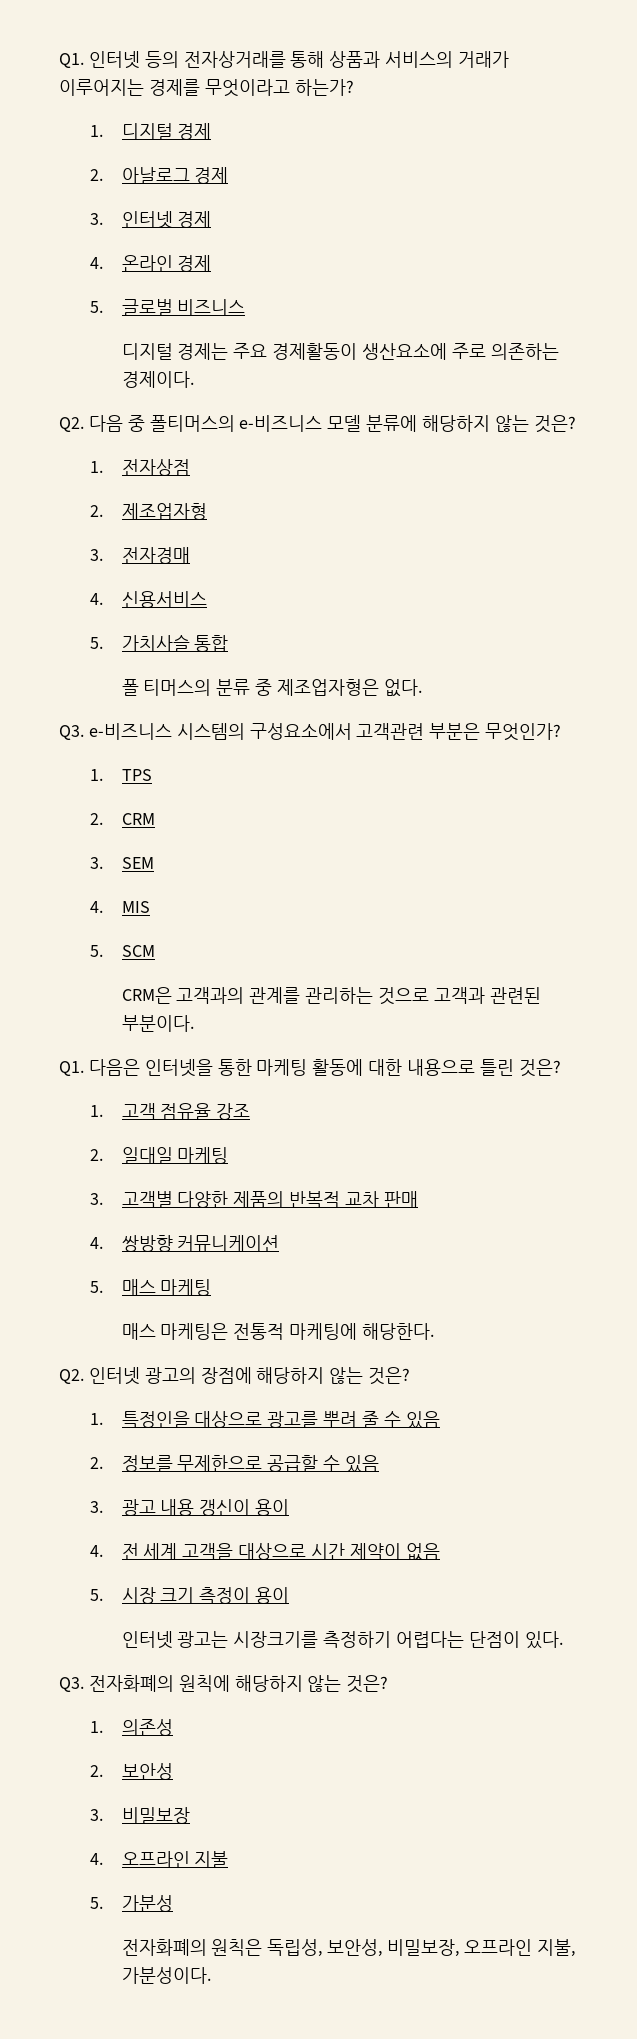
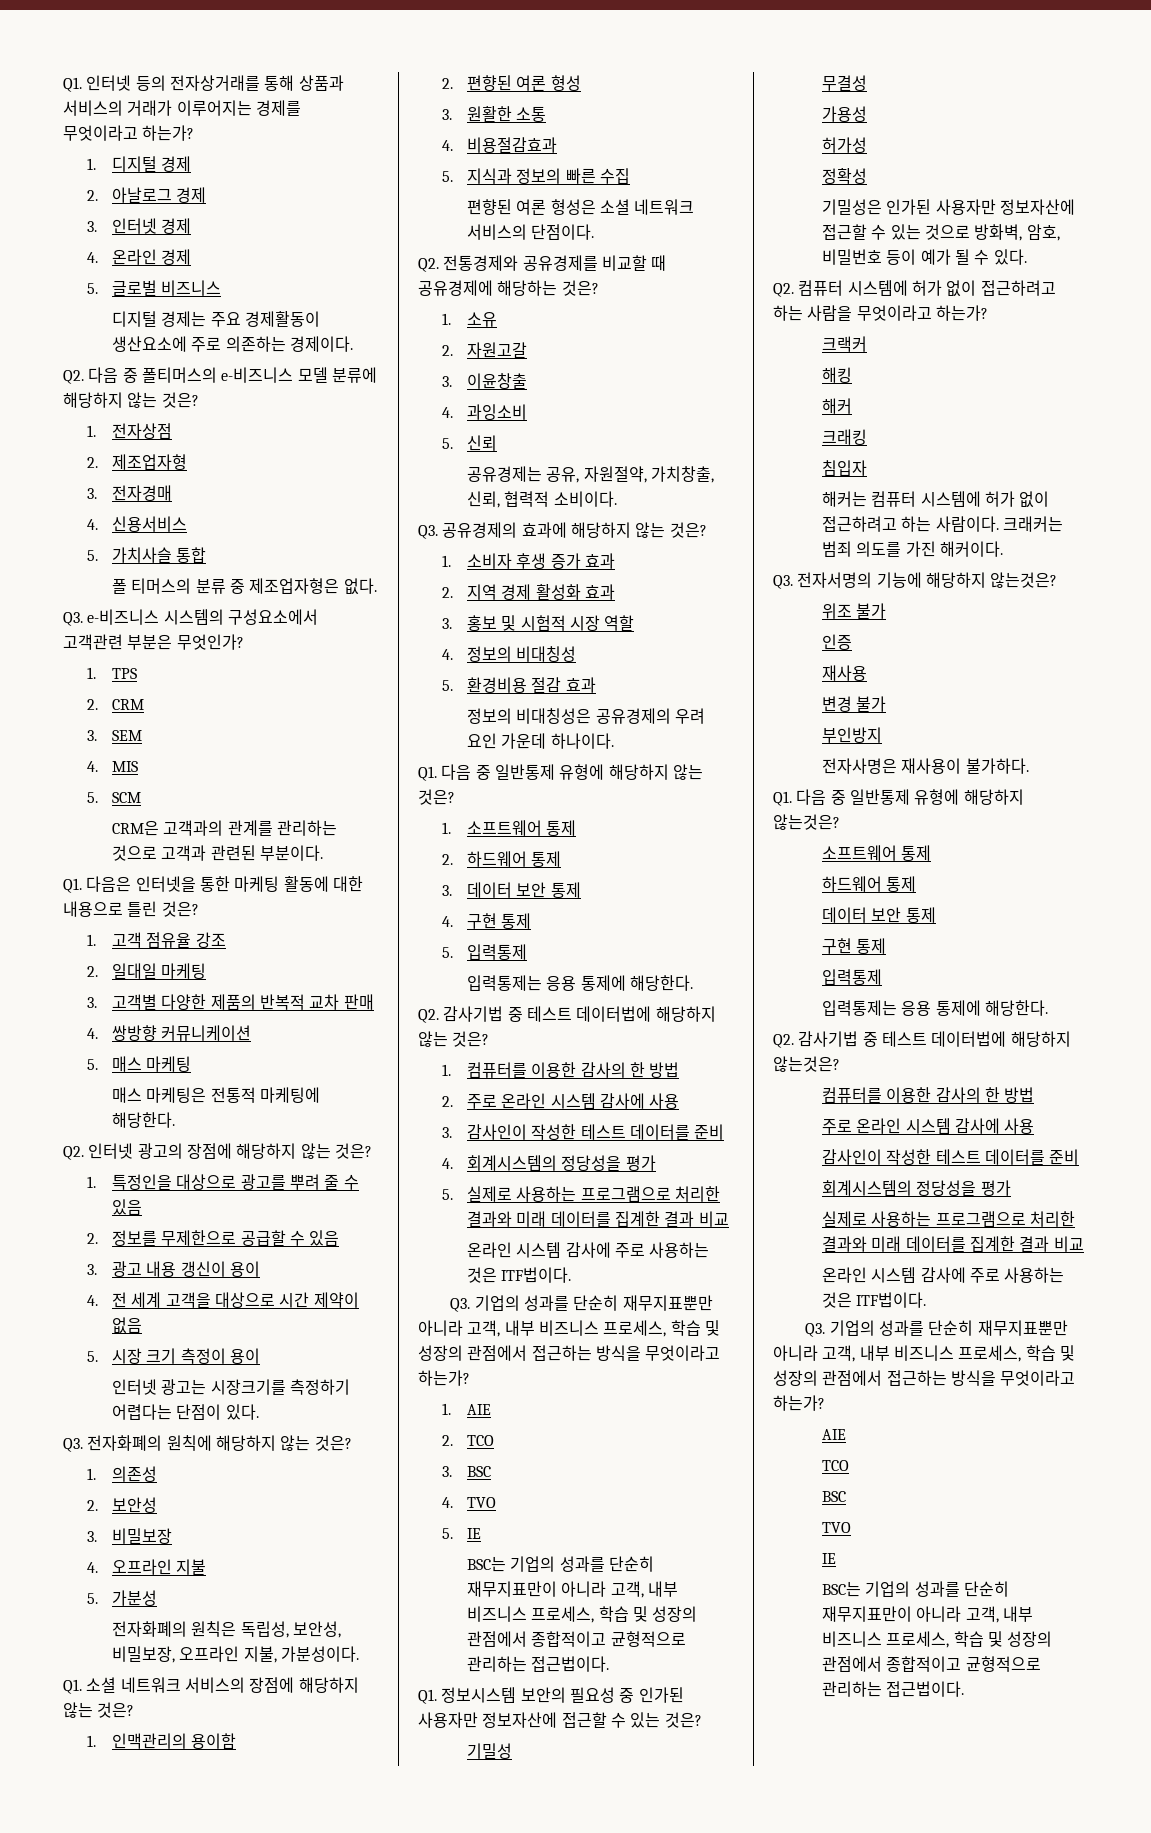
+ Q1. 소셜 네트워크 서비스의 장점에 해당하지 않는 것은?
+ 1. 인맥관리의 용이함
+ 2. 편향된 여론 형성
+ 3. 원활한 소통
+ 4. 비용절감효과
+ 5. 지식과 정보의 빠른 수집
+ 편향된 여론 형성은 소셜 네트워크 서비스의 단점이다.
+ Q2. 전통경제와 공유경제를 비교할 때 공유경제에 해당하는 것은?
+ 1. 소유
+ 2. 자원고갈
+ 3. 이윤창출
+ 4. 과잉소비
+ 5. 신뢰
+ 공유경제는 공유, 자원절약, 가치창출, 신뢰, 협력적 소비이다.
+ Q3. 공유경제의 효과에 해당하지 않는 것은?
+ 1. 소비자 후생 증가 효과
+ 2. 지역 경제 활성화 효과
+ 3. 홍보 및 시험적 시장 역할
+ 4. 정보의 비대칭성
+ 5. 환경비용 절감 효과
+ 정보의 비대칭성은 공유경제의 우려 요인 가운데 하나이다.
+ Q1. 다음 중 일반통제 유형에 해당하지 않는 것은?
+ 1. 소프트웨어 통제
+ 2. 하드웨어 통제
+ 3. 데이터 보안 통제
+ 4. 구현 통제
+ 5. 입력통제
+ 입력통제는 응용 통제에 해당한다.
+ Q2. 감사기법 중 테스트 데이터법에 해당하지 않는 것은?
+ 1. 컴퓨터를 이용한 감사의 한 방법
+ 2. 주로 온라인 시스템 감사에 사용
+ 3. 감사인이 작성한 테스트 데이터를 준비
+ 4. 회계시스템의 정당성을 평가
+ 5. 실제로 사용하는 프로그램으로 처리한 결과와 미래 데이터를 집계한 결과 비교
+ 온라인 시스템 감사에 주로 사용하는 것은 ITF법이다.
+ Q3. 기업의 성과를 단순히 재무지표뿐만 아니라 고객, 내부 비즈니스 프로세스, 학습 및 성장의 관점에서 접근하는 방식을 무엇이라고 하는가?
+ 1. AIE
+ 2. TCO
+ 3. BSC
+ 4. TVO
+ 5. IE
+ BSC는 기업의 성과를 단순히 재무지표만이 아니라 고객, 내부 비즈니스 프로세스, 학습 및 성장의 관점에서 종합적이고 균형적으로 관리하는 접근법이다.
+ Q1. 정보시스템 보안의 필요성 중 인가된 사용자만 정보자산에 접근할 수 있는 것은?
+ 기밀성
+ 무결성
+ 가용성
+ 허가성
+ 정확성
+ 기밀성은 인가된 사용자만 정보자산에 접근할 수 있는 것으로 방화벽, 암호, 비밀번호 등이 예가 될 수 있다.
+ Q2. 컴퓨터 시스템에 허가 없이 접근하려고 하는 사람을 무엇이라고 하는가?
+ 크랙커
+ 해킹
+ 해커
+ 크래킹
+ 침입자
+ 해커는 컴퓨터 시스템에 허가 없이 접근하려고 하는 사람이다. 크래커는 범죄 의도를 가진 해커이다.
+ Q3. 전자서명의 기능에 해당하지 않는것은?
+ 위조 불가
+ 인증
+ 재사용
+ 변경 불가
+ 부인방지
+ 전자사명은 재사용이 불가하다.
+ Q1. 다음 중 일반통제 유형에 해당하지 않는것은?
+ 소프트웨어 통제
+ 하드웨어 통제
+ 데이터 보안 통제
+ 구현 통제
+ 입력통제
+ 입력통제는 응용 통제에 해당한다.
+ Q2. 감사기법 중 테스트 데이터법에 해당하지 않는것은?
+ 컴퓨터를 이용한 감사의 한 방법
+ 주로 온라인 시스템 감사에 사용
+ 감사인이 작성한 테스트 데이터를 준비
+ 회계시스템의 정당성을 평가
+ 실제로 사용하는 프로그램으로 처리한 결과와 미래 데이터를 집계한 결과 비교
+ 온라인 시스템 감사에 주로 사용하는 것은 ITF법이다.
+ Q3. 기업의 성과를 단순히 재무지표뿐만 아니라 고객, 내부 비즈니스 프로세스, 학습 및 성장의 관점에서 접근하는 방식을 무엇이라고 하는가?
+ AIE
+ TCO
+ BSC
+ TVO
+ IE
+ BSC는 기업의 성과를 단순히 재무지표만이 아니라 고객, 내부 비즈니스 프로세스, 학습 및 성장의 관점에서 종합적이고 균형적으로 관리하는 접근법이다.

